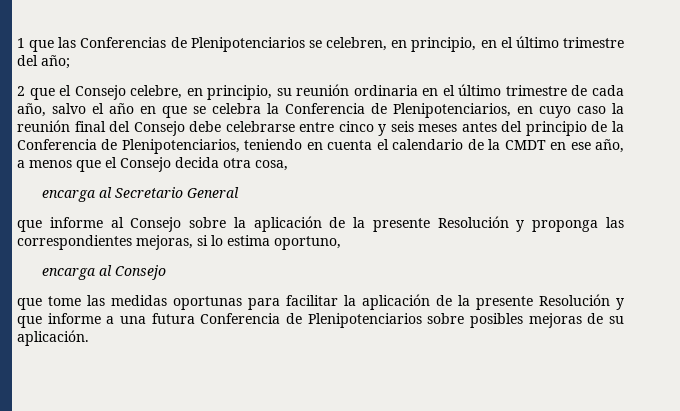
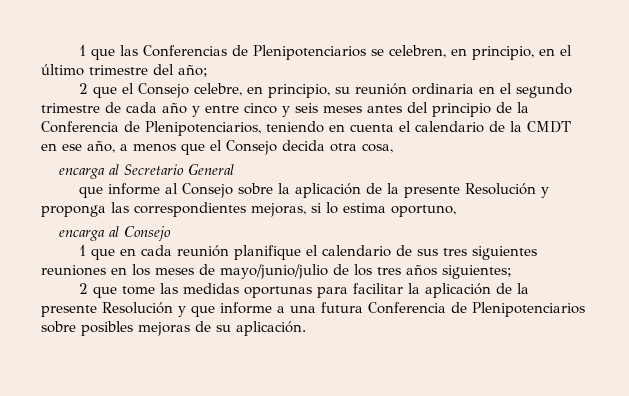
- 2 que el Consejo celebre, en principio, su reunión ordinaria en el último trimestre de cada año, salvo el año en que se celebra la Conferencia de Plenipotenciarios, en cuyo caso la reunión final del Consejo debe celebrarse entre cinco y seis meses antes del principio de la Conferencia de Plenipotenciarios, teniendo en cuenta el calendario de la CMDT en ese año, a menos que el Consejo decida otra cosa,
+ 2 que el Consejo celebre, en principio, su reunión ordinaria en el segundo trimestre de cada año y entre cinco y seis meses antes del principio de la Conferencia de Plenipotenciarios, teniendo en cuenta el calendario de la CMDT en ese año, a menos que el Consejo decida otra cosa,
- que tome las medidas oportunas para facilitar la aplicación de la presente Resolución y que informe a una futura Conferencia de Plenipotenciarios sobre posibles mejoras de su aplicación.
+ 1 que en cada reunión planifique el calendario de sus tres siguientes reuniones en los meses de mayo/junio/julio de los tres años siguientes;
+ 2 que tome las medidas oportunas para facilitar la aplicación de la presente Resolución y que informe a una futura Conferencia de Plenipotenciarios sobre posibles mejoras de su aplicación.

